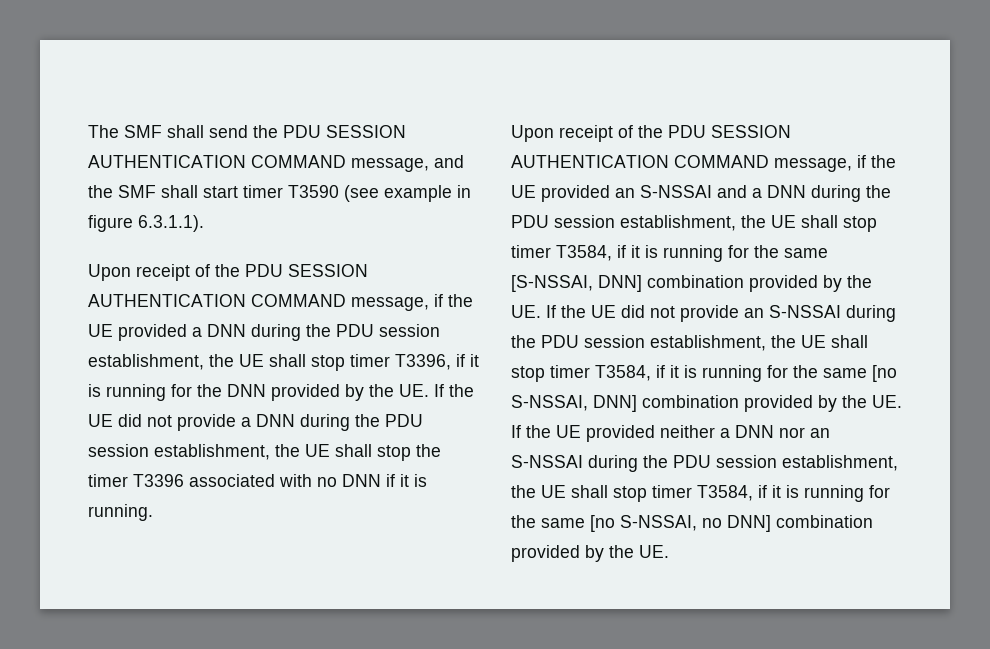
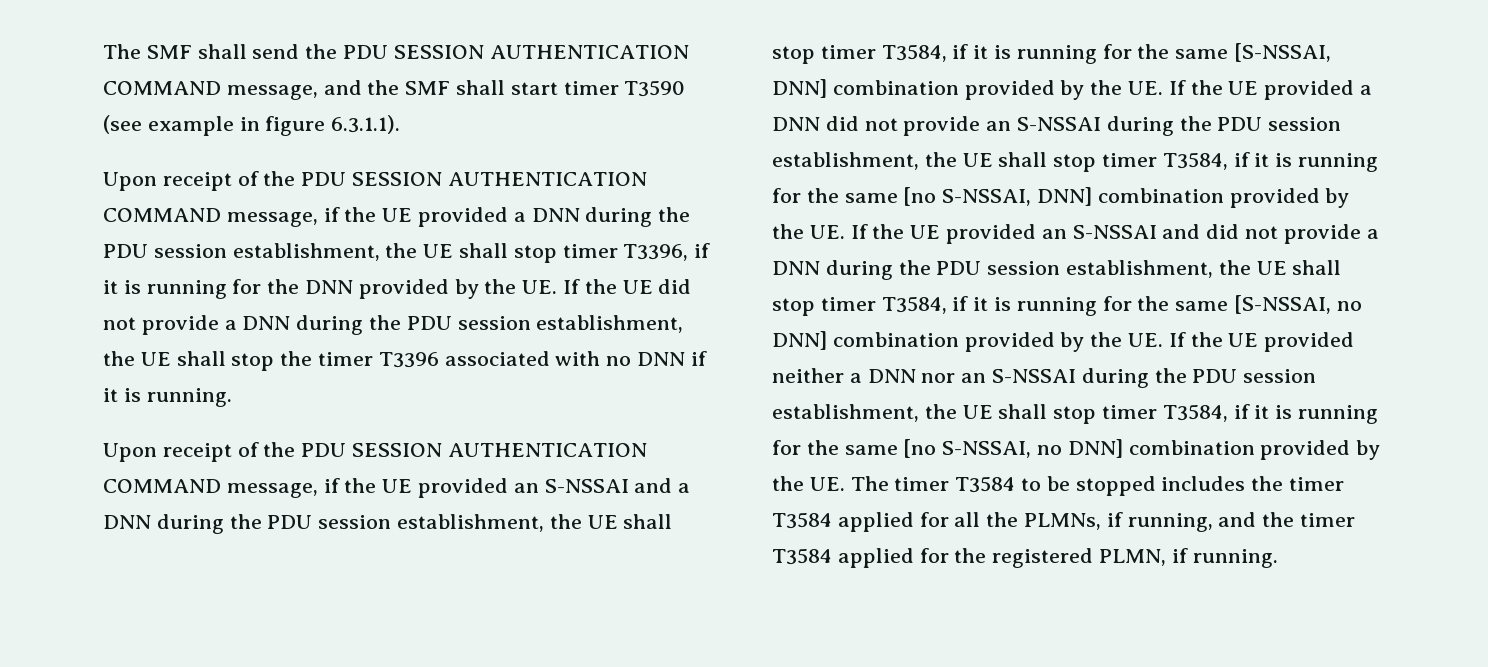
- Upon receipt of the PDU SESSION AUTHENTICATION COMMAND message, if the UE provided an S-NSSAI and a DNN during the PDU session establishment, the UE shall stop timer T3584, if it is running for the same [S-NSSAI, DNN] combination provided by the UE. If the UE did not provide an S-NSSAI during the PDU session establishment, the UE shall stop timer T3584, if it is running for the same [no S-NSSAI, DNN] combination provided by the UE. If the UE provided neither a DNN nor an S-NSSAI during the PDU session establishment, the UE shall stop timer T3584, if it is running for the same [no S-NSSAI, no DNN] combination provided by the UE.
+ Upon receipt of the PDU SESSION AUTHENTICATION COMMAND message, if the UE provided an S-NSSAI and a DNN during the PDU session establishment, the UE shall stop timer T3584, if it is running for the same [S-NSSAI, DNN] combination provided by the UE. If the UE provided a DNN did not provide an S-NSSAI during the PDU session establishment, the UE shall stop timer T3584, if it is running for the same [no S-NSSAI, DNN] combination provided by the UE. If the UE provided an S-NSSAI and did not provide a DNN during the PDU session establishment, the UE shall stop timer T3584, if it is running for the same [S-NSSAI, no DNN] combination provided by the UE. If the UE provided neither a DNN nor an S-NSSAI during the PDU session establishment, the UE shall stop timer T3584, if it is running for the same [no S-NSSAI, no DNN] combination provided by the UE. The timer T3584 to be stopped includes the timer T3584 applied for all the PLMNs, if running, and the timer T3584 applied for the registered PLMN, if running.

